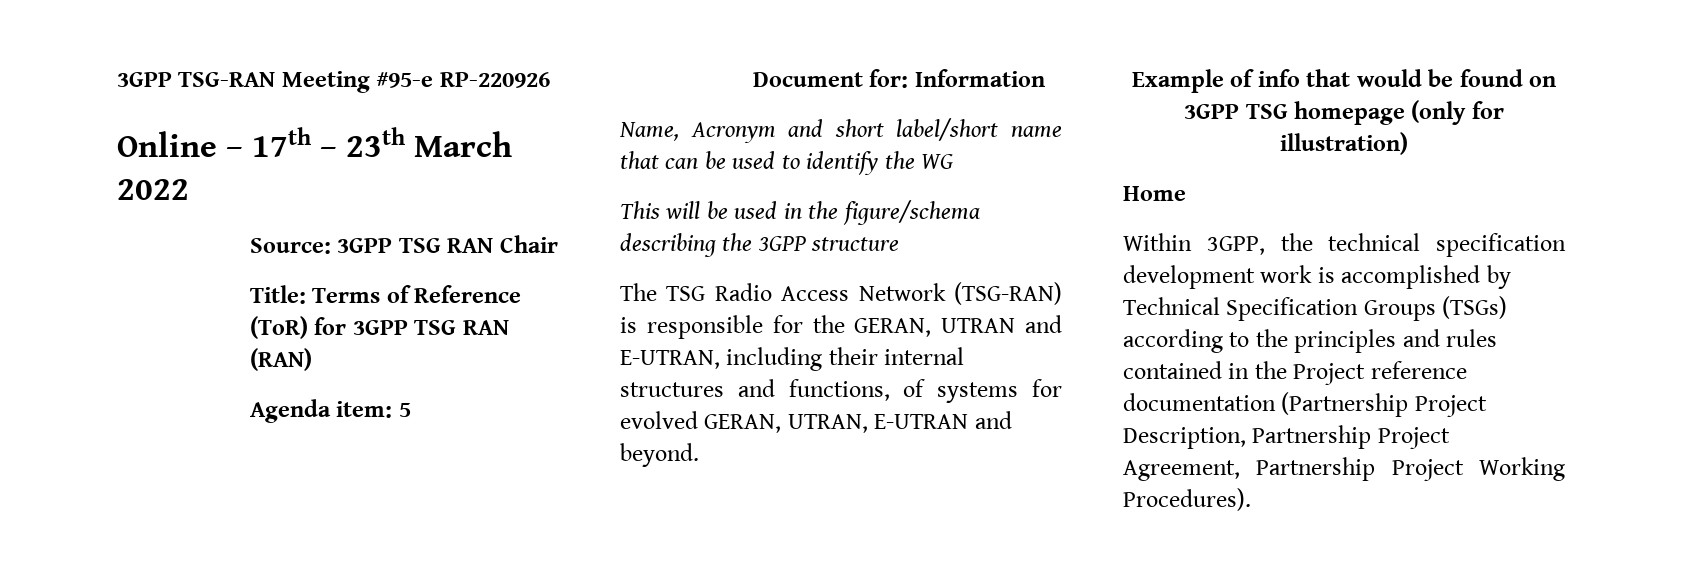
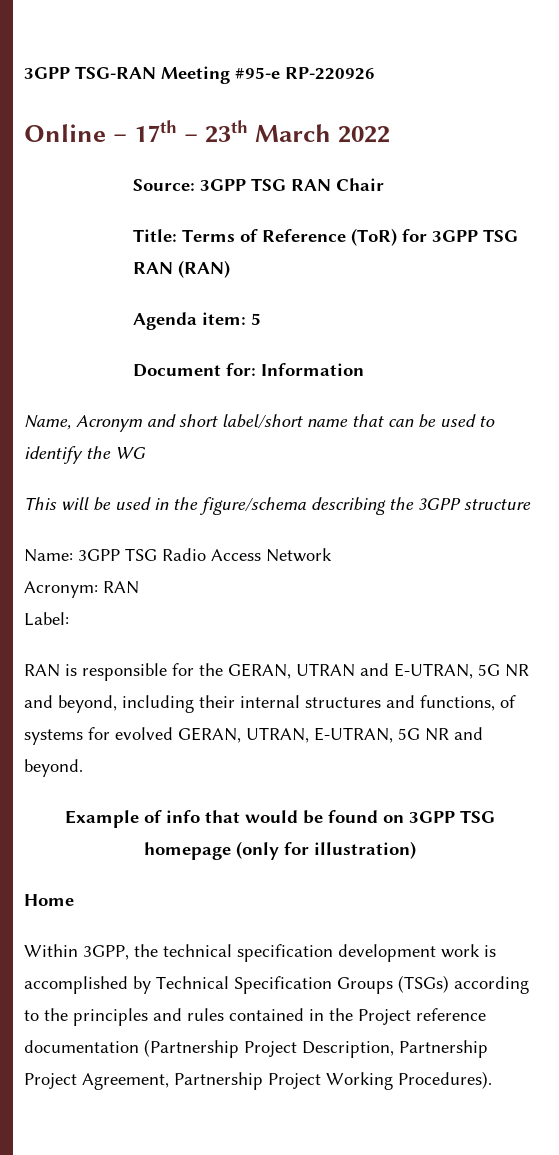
- The TSG Radio Access Network (TSG-RAN) is responsible for the GERAN, UTRAN and E-UTRAN, including their internal structures and functions, of systems for evolved GERAN, UTRAN, E-UTRAN and beyond.
+ Name: 3GPP TSG Radio Access Network
+ Acronym: RAN
+ Label:
+ RAN is responsible for the GERAN, UTRAN and E-UTRAN, 5G NR and beyond, including their internal structures and functions, of systems for evolved GERAN, UTRAN, E-UTRAN, 5G NR and beyond.

